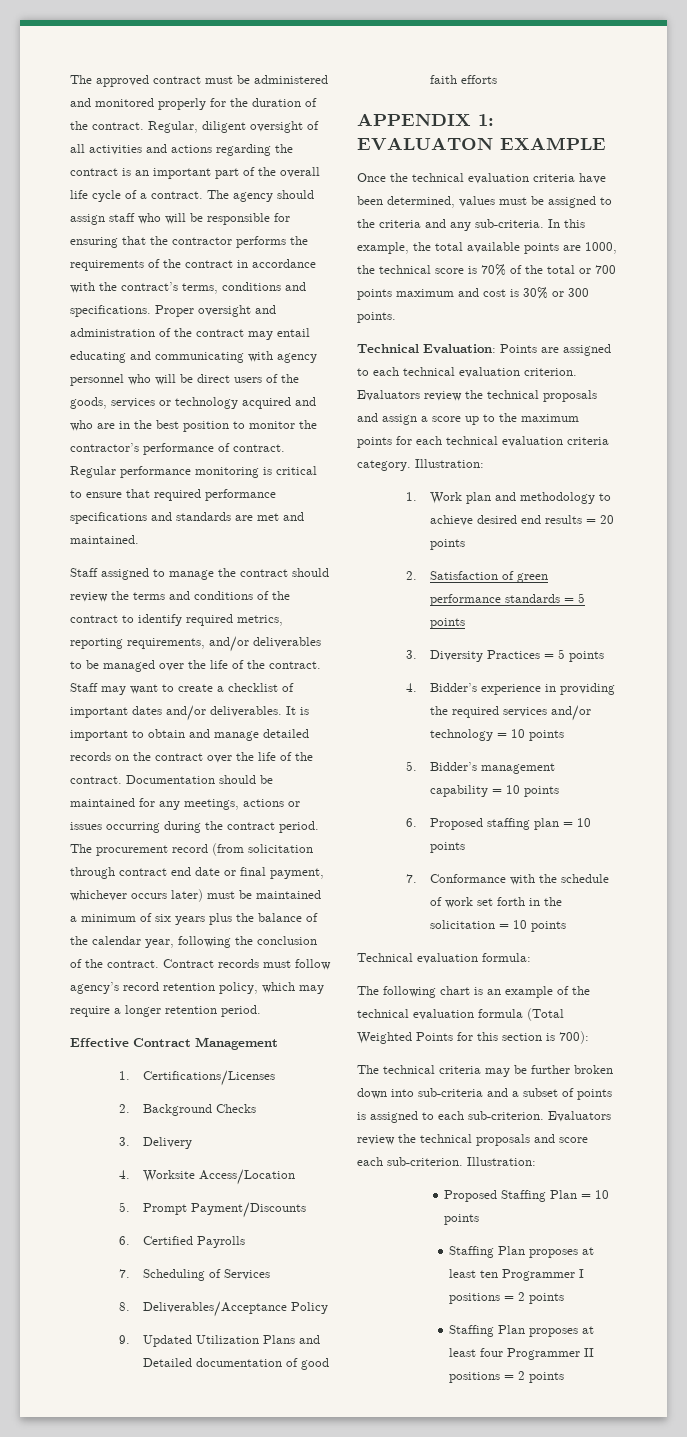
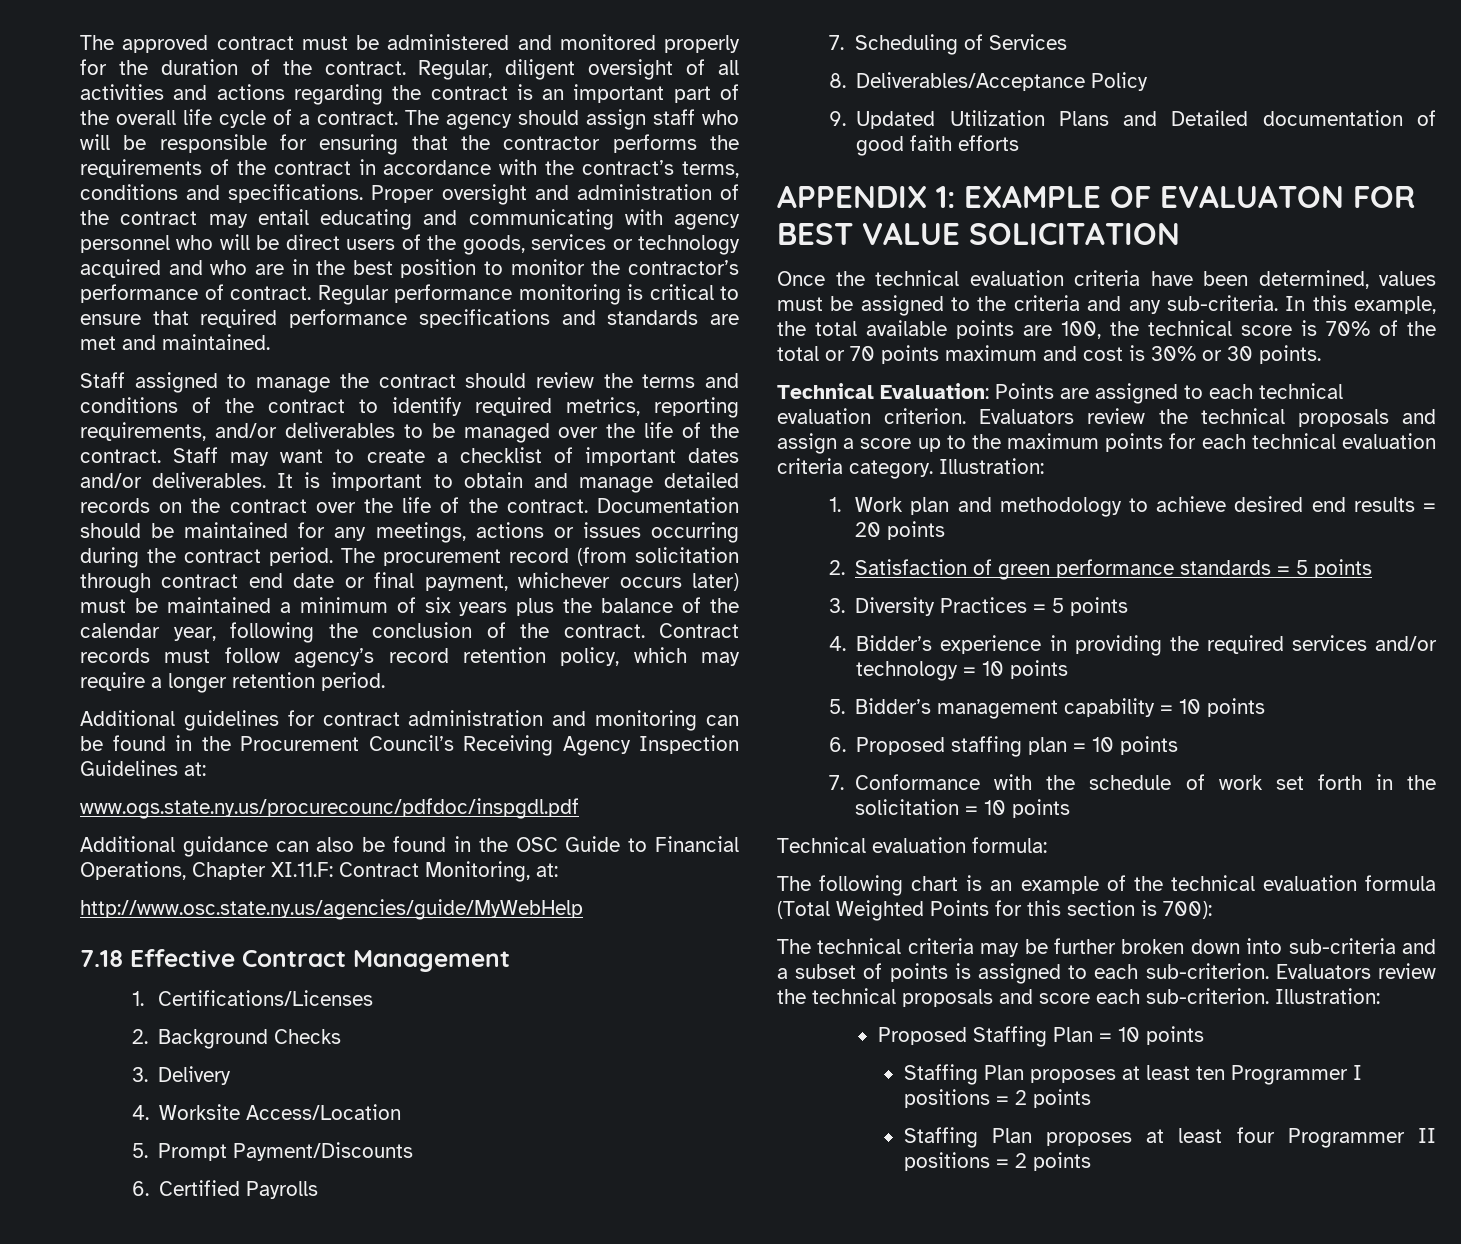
- Effective Contract Management
+ Additional guidelines for contract administration and monitoring can be found in the Procurement Council’s Receiving Agency Inspection Guidelines at:
+ www.ogs.state.ny.us/procurecounc/pdfdoc/inspgdl.pdf
+ Additional guidance can also be found in the OSC Guide to Financial Operations, Chapter XI.11.F: Contract Monitoring, at:
+ http://www.osc.state.ny.us/agencies/guide/MyWebHelp
+ 7.18 Effective Contract Management
- APPENDIX 1: EVALUATON EXAMPLE
+ APPENDIX 1: EXAMPLE OF EVALUATON FOR BEST VALUE SOLICITATION
- In this example, the total available points are 1000, the technical score is 70% of the total or 700 points maximum and cost is 30% or 300 points.
+ In this example, the total available points are 100, the technical score is 70% of the total or 70 points maximum and cost is 30% or 30 points.

